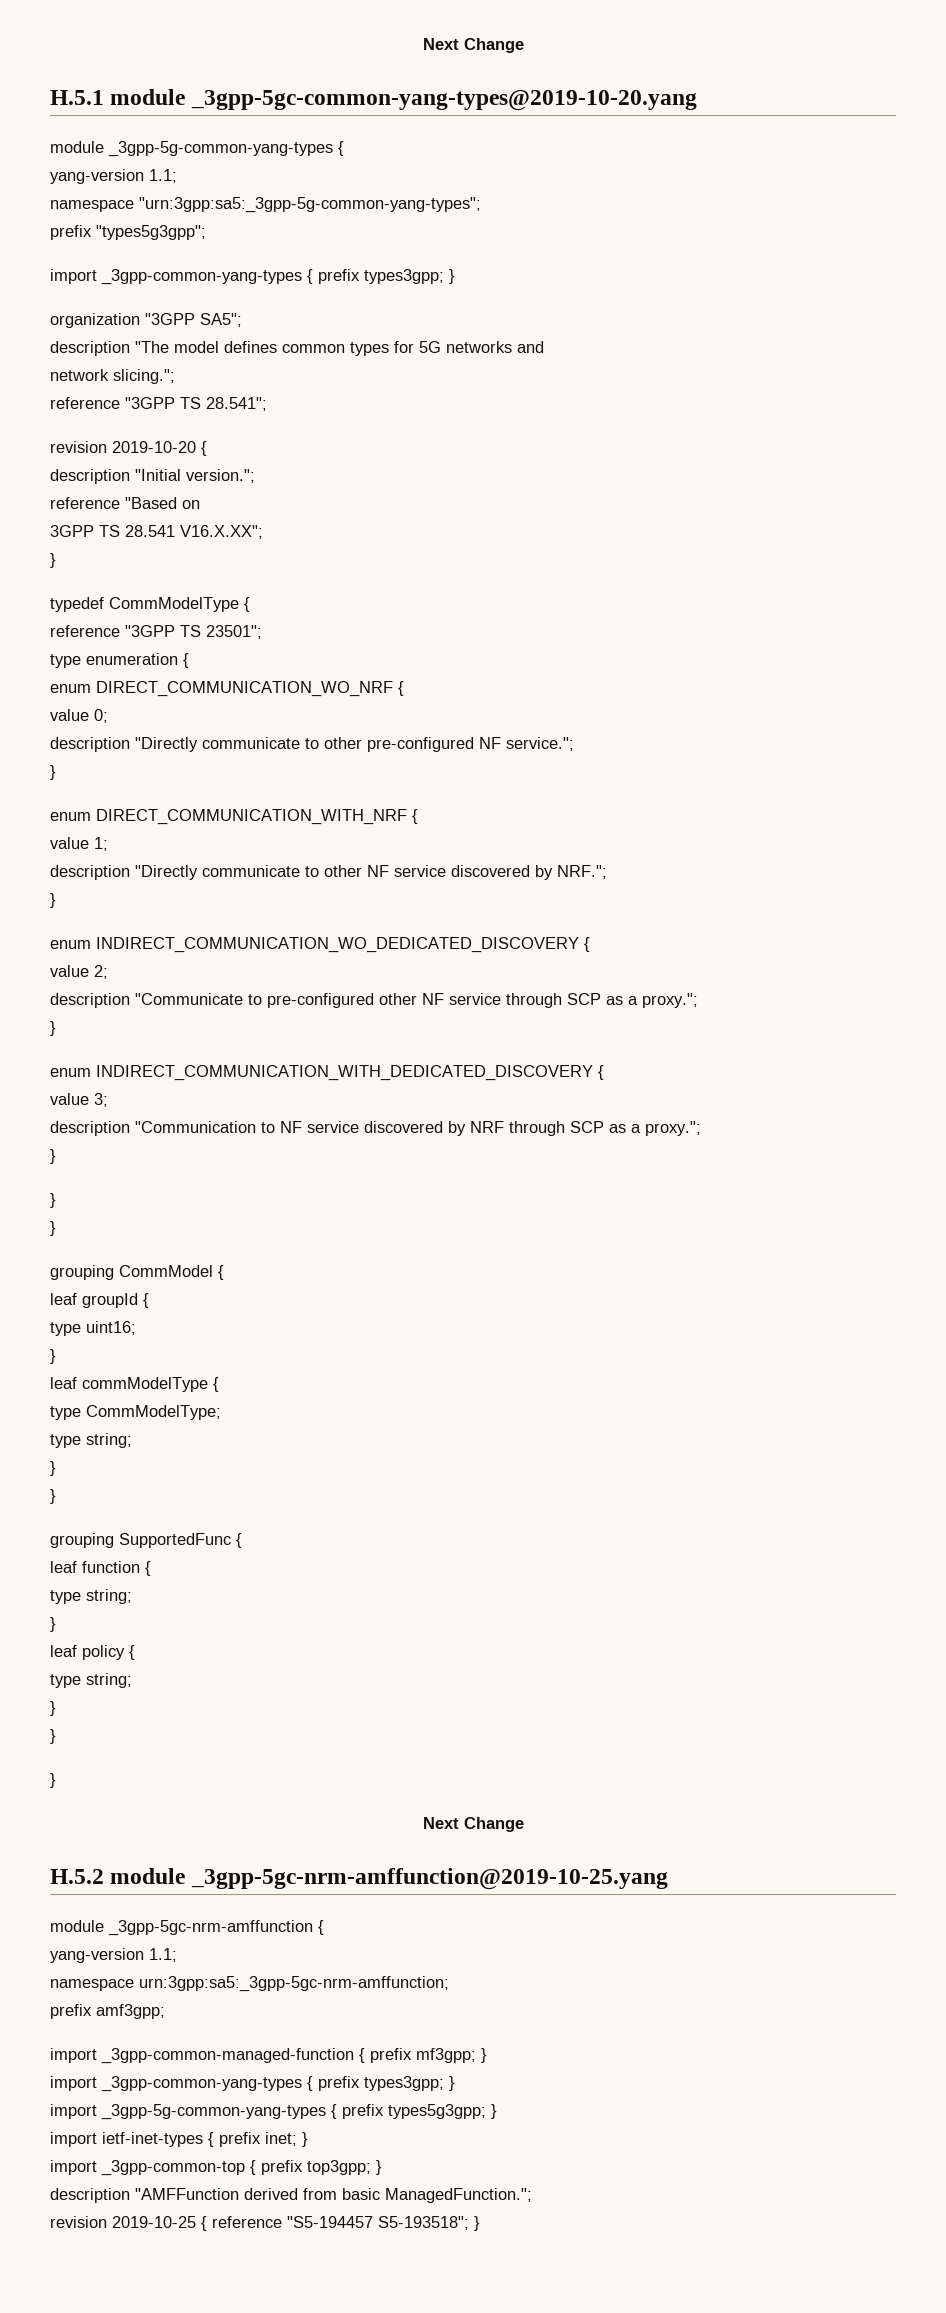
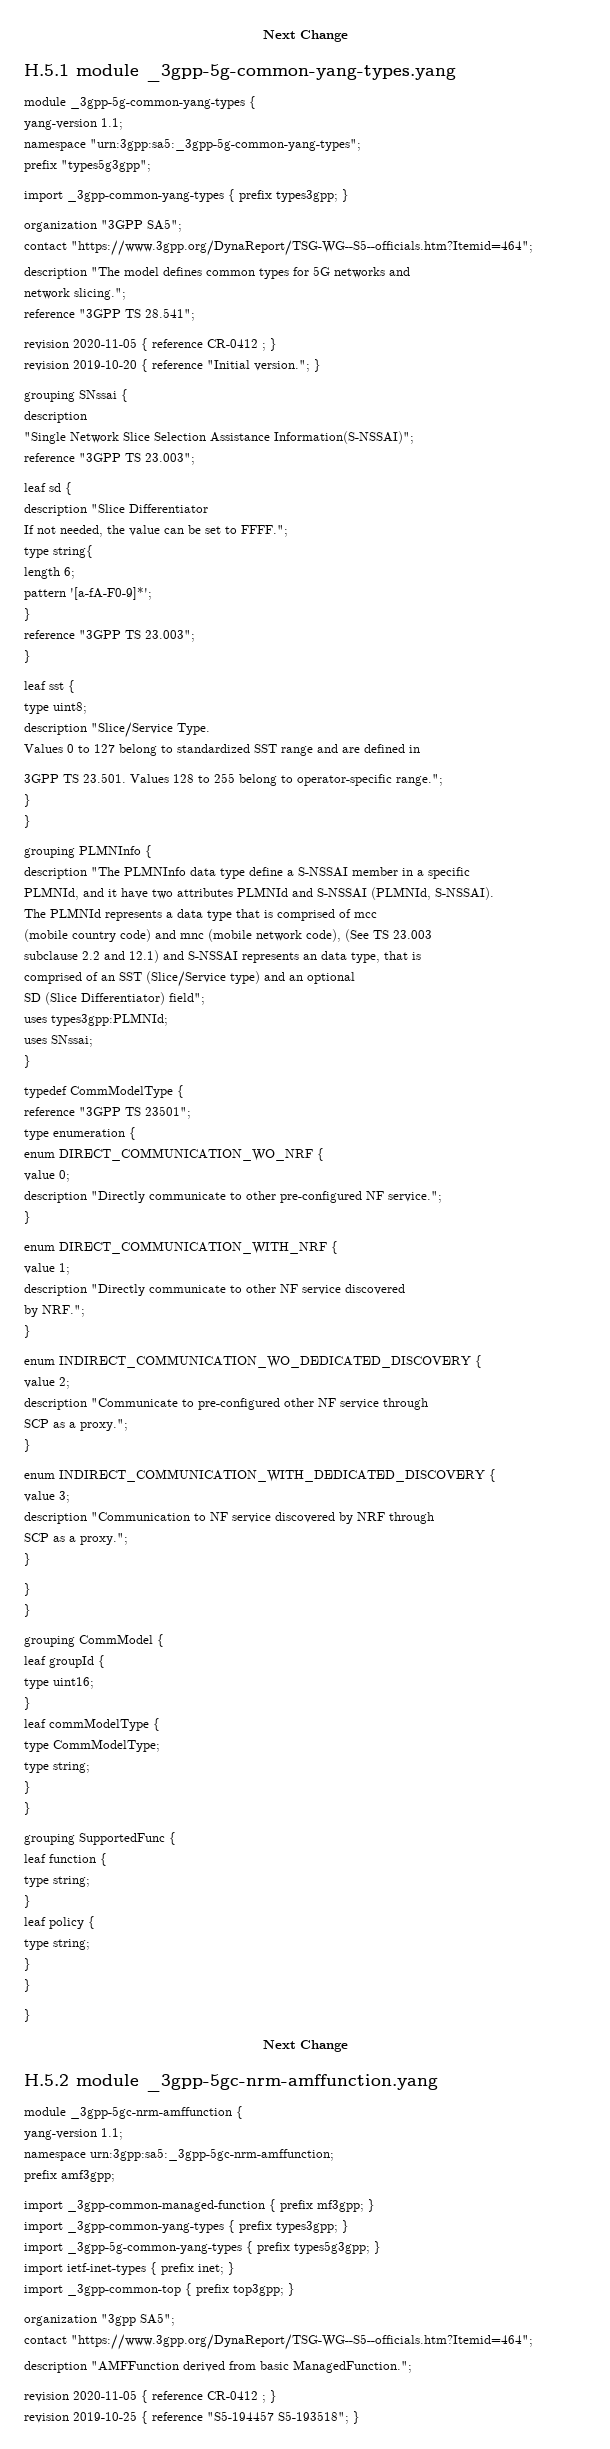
- H.5.1 module _3gpp-5gc-common-yang-types@2019-10-20.yang
+ H.5.1 module _3gpp-5g-common-yang-types.yang
  organization "3GPP SA5";
+ contact "https://www.3gpp.org/DynaReport/TSG-WG--S5--officials.htm?Itemid=464";
  reference "3GPP TS 28.541";
- revision 2019-10-20 {
- description "Initial version.";
- reference "Based on
- 3GPP TS 28.541 V16.X.XX";
+ revision 2020-11-05 { reference CR-0412 ; }
+ revision 2019-10-20 { reference "Initial version."; }
+ grouping SNssai {
+ description
+ "Single Network Slice Selection Assistance Information(S-NSSAI)";
+ reference "3GPP TS 23.003";
+ leaf sd {
+ description "Slice Differentiator
+ If not needed, the value can be set to FFFF.";
+ type string{
+ length 6;
+ pattern '[a-fA-F0-9]*';
+ }
+ reference "3GPP TS 23.003";
+ }
+ leaf sst {
+ type uint8;
+ description "Slice/Service Type.
+ Values 0 to 127 belong to standardized SST range and are defined in
+ 3GPP TS 23.501. Values 128 to 255 belong to operator-specific range.";
+ }
+ }
+ grouping PLMNInfo {
+ description "The PLMNInfo data type define a S-NSSAI member in a specific
+ PLMNId, and it have two attributes PLMNId and S-NSSAI (PLMNId, S-NSSAI).
+ The PLMNId represents a data type that is comprised of mcc
+ (mobile country code) and mnc (mobile network code), (See TS 23.003
+ subclause 2.2 and 12.1) and S-NSSAI represents an data type, that is
+ comprised of an SST (Slice/Service type) and an optional
+ SD (Slice Differentiator) field";
+ uses types3gpp:PLMNId;
+ uses SNssai;
- description "Directly communicate to other NF service discovered by NRF.";
+ description "Directly communicate to other NF service discovered
+ by NRF.";
- description "Communicate to pre-configured other NF service through SCP as a proxy.";
+ description "Communicate to pre-configured other NF service through
+ SCP as a proxy.";
- description "Communication to NF service discovered by NRF through SCP as a proxy.";
+ description "Communication to NF service discovered by NRF through
+ SCP as a proxy.";
- H.5.2 module _3gpp-5gc-nrm-amffunction@2019-10-25.yang
+ H.5.2 module _3gpp-5gc-nrm-amffunction.yang
+ organization "3gpp SA5";
+ contact "https://www.3gpp.org/DynaReport/TSG-WG--S5--officials.htm?Itemid=464";
  description "AMFFunction derived from basic ManagedFunction.";
+ revision 2020-11-05 { reference CR-0412 ; }

